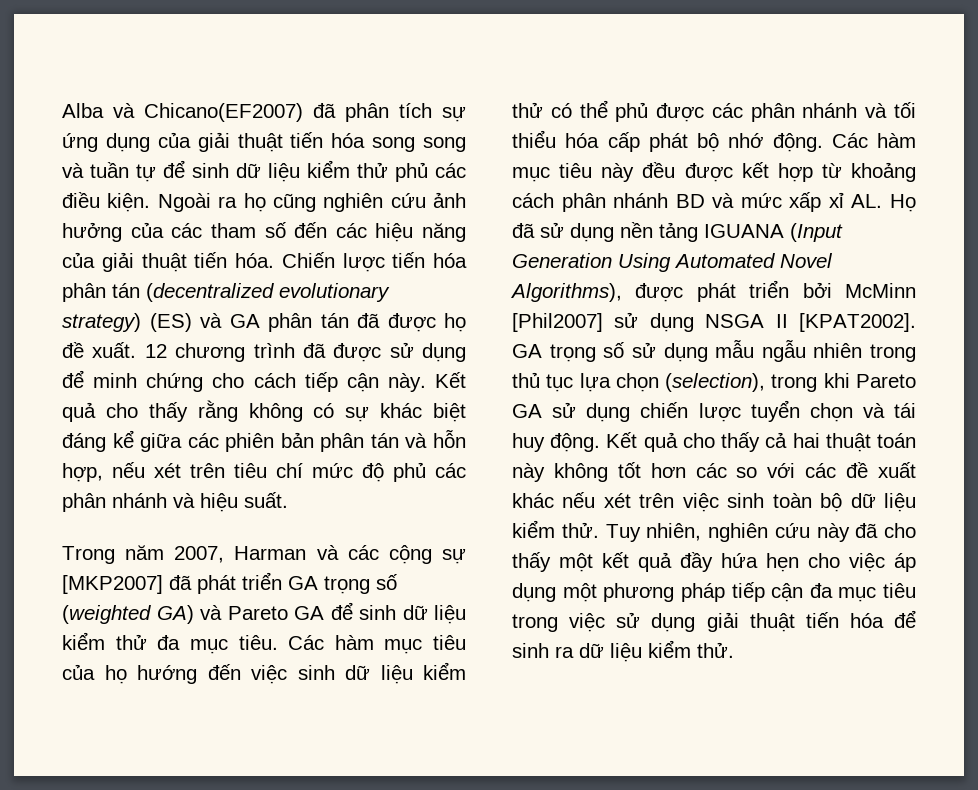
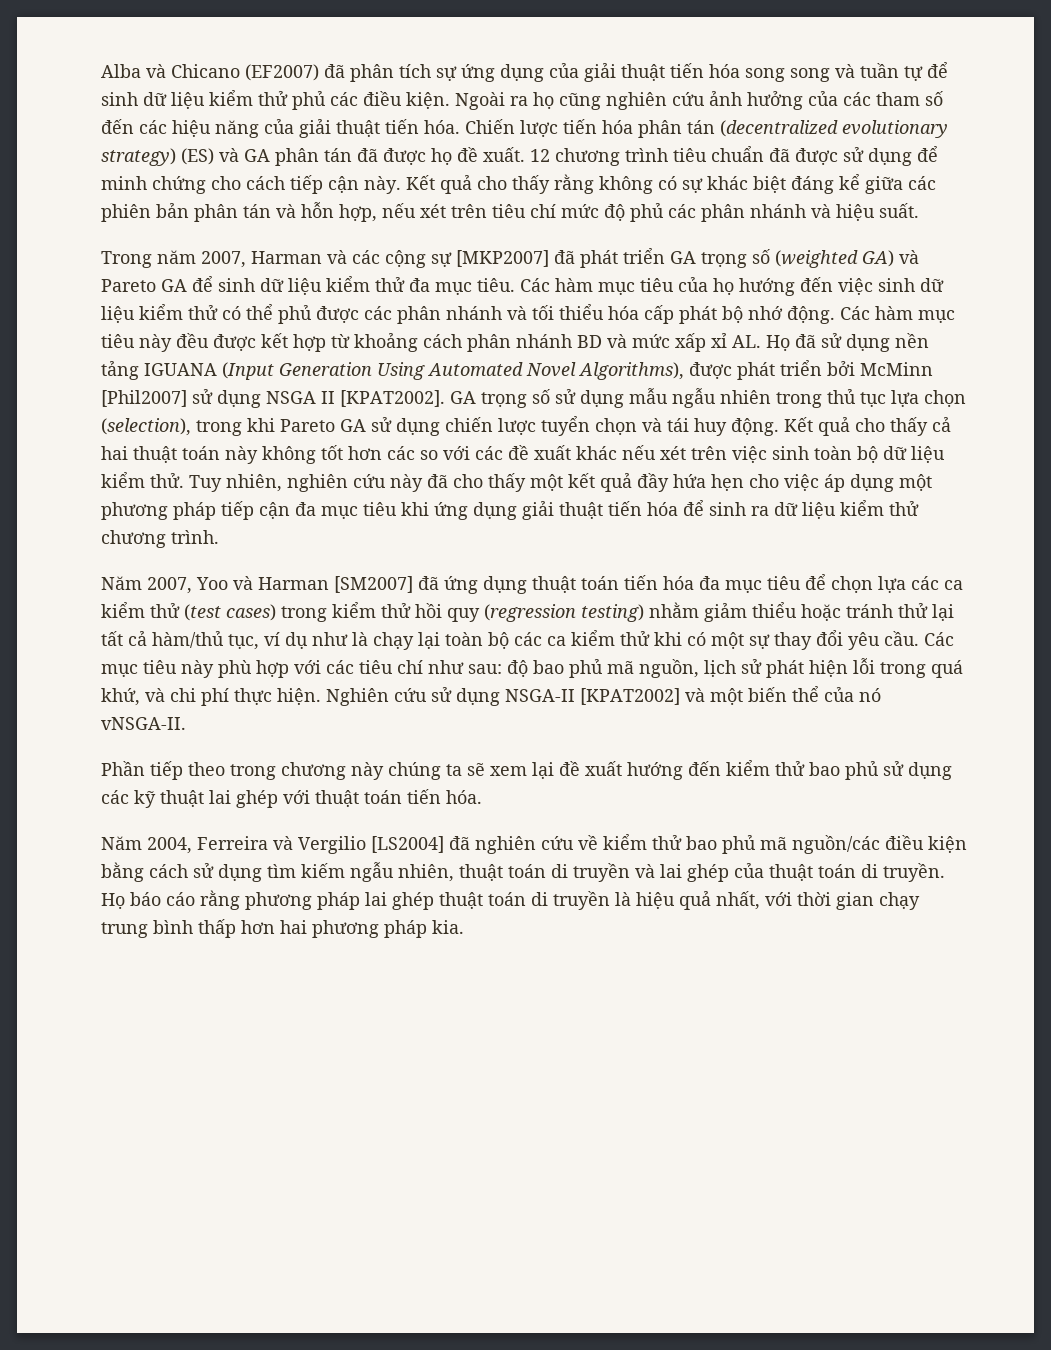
- Alba và Chicano(EF2007) đã phân tích sự ứng dụng của giải thuật tiến hóa song song và tuần tự để sinh dữ liệu kiểm thử phủ các điều kiện.
+ Alba và Chicano (EF2007) đã phân tích sự ứng dụng của giải thuật tiến hóa song song và tuần tự để sinh dữ liệu kiểm thử phủ các điều kiện.
- 12 chương trình đã được sử dụng để minh chứng cho cách tiếp cận này.
+ 12 chương trình tiêu chuẩn đã được sử dụng để minh chứng cho cách tiếp cận này.
- Tuy nhiên, nghiên cứu này đã cho thấy một kết quả đầy hứa hẹn cho việc áp dụng một phương pháp tiếp cận đa mục tiêu trong việc sử dụng giải thuật tiến hóa để sinh ra dữ liệu kiểm thử.
+ Tuy nhiên, nghiên cứu này đã cho thấy một kết quả đầy hứa hẹn cho việc áp dụng một phương pháp tiếp cận đa mục tiêu khi ứng dụng giải thuật tiến hóa để sinh ra dữ liệu kiểm thử chương trình.
+ Năm 2007, Yoo và Harman [SM2007] đã ứng dụng thuật toán tiến hóa đa mục tiêu để chọn lựa các ca kiểm thử (test cases) trong kiểm thử hồi quy (regression testing) nhằm giảm thiểu hoặc tránh thử lại tất cả hàm/thủ tục, ví dụ như là chạy lại toàn bộ các ca kiểm thử khi có một sự thay đổi yêu cầu. Các mục tiêu này phù hợp với các tiêu chí như sau: độ bao phủ mã nguồn, lịch sử phát hiện lỗi trong quá khứ, và chi phí thực hiện. Nghiên cứu sử dụng NSGA-II [KPAT2002] và một biến thể của nó vNSGA-II.
+ Phần tiếp theo trong chương này chúng ta sẽ xem lại đề xuất hướng đến kiểm thử bao phủ sử dụng các kỹ thuật lai ghép với thuật toán tiến hóa.
+ Năm 2004, Ferreira và Vergilio [LS2004] đã nghiên cứu về kiểm thử bao phủ mã nguồn/các điều kiện bằng cách sử dụng tìm kiếm ngẫu nhiên, thuật toán di truyền và lai ghép của thuật toán di truyền. Họ báo cáo rằng phương pháp lai ghép thuật toán di truyền là hiệu quả nhất, với thời gian chạy trung bình thấp hơn hai phương pháp kia.

